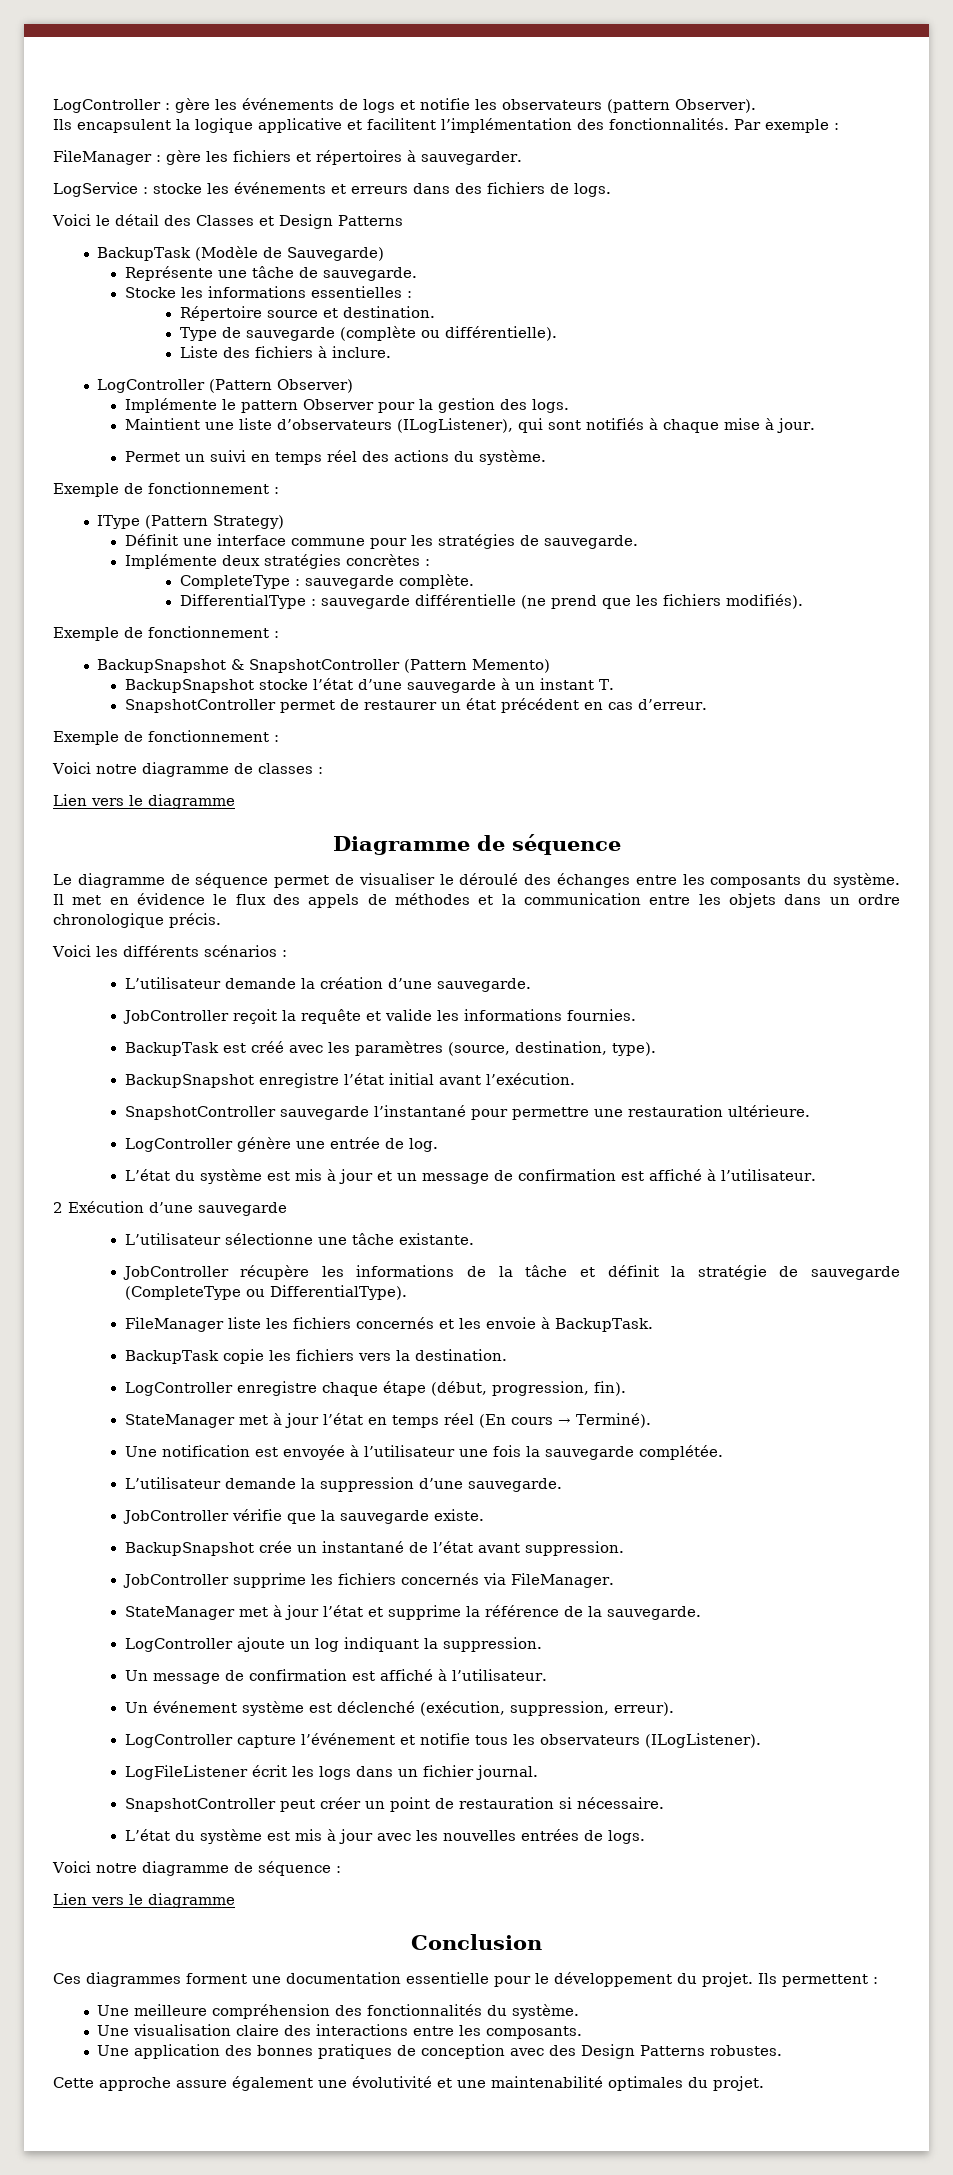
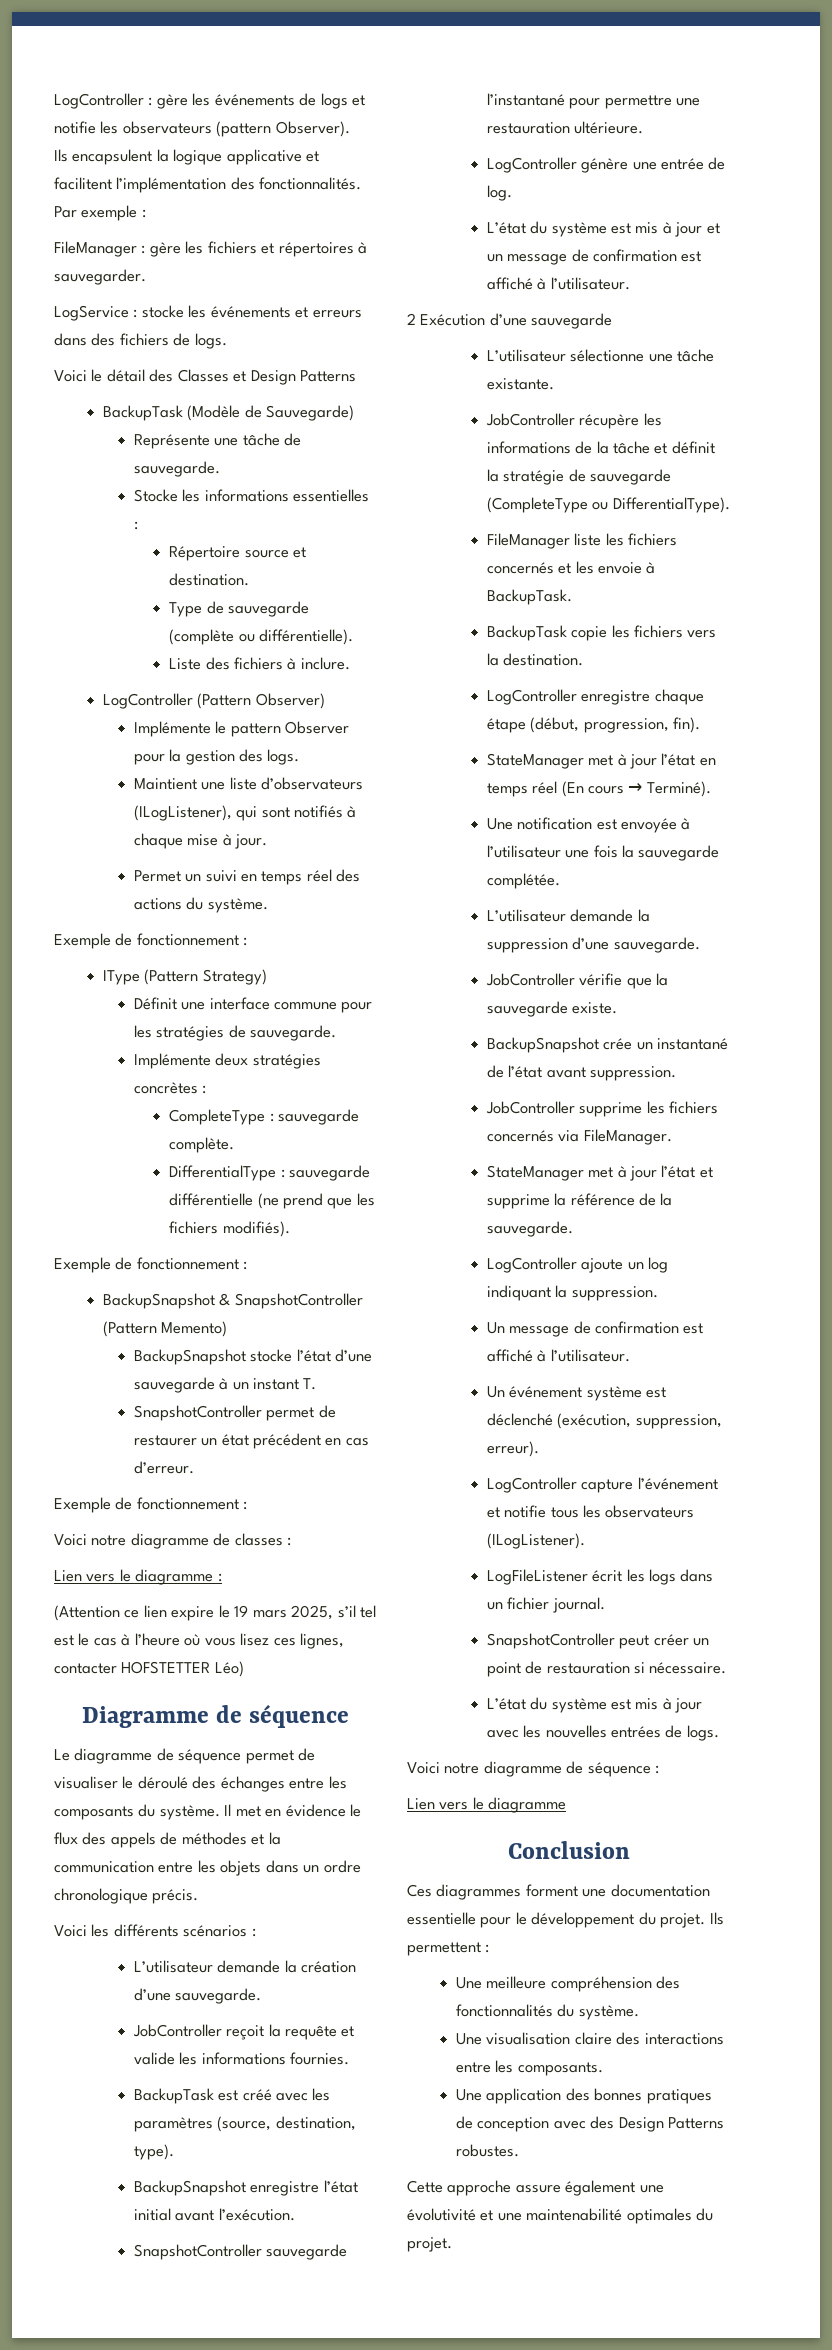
  Voici notre diagramme de classes :
- Lien vers le diagramme
+ Lien vers le diagramme :
+ (Attention ce lien expire le 19 mars 2025, s’il tel est le cas à l’heure où vous lisez ces lignes, contacter HOFSTETTER Léo)

